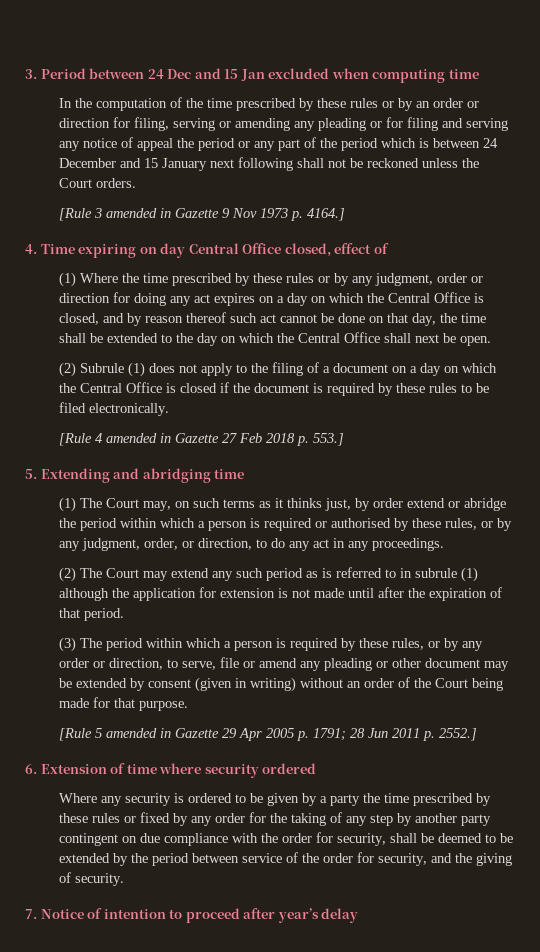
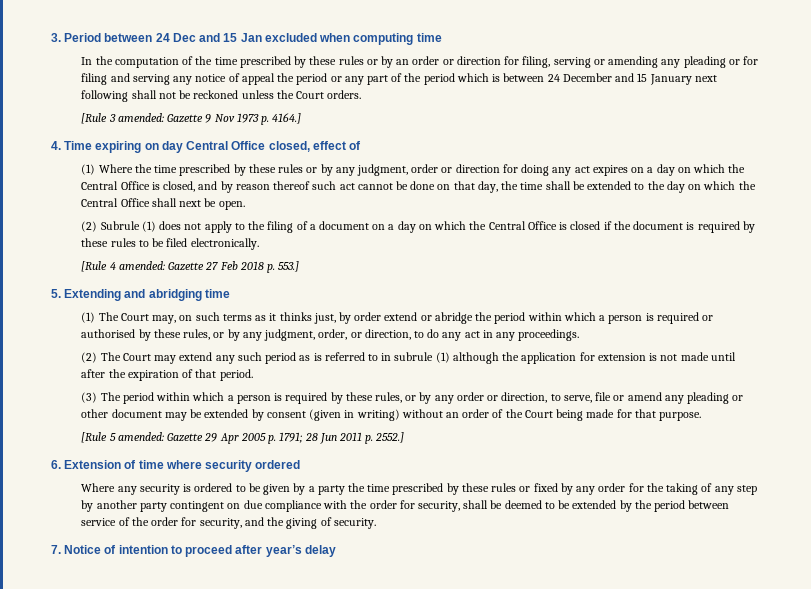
- [Rule 3 amended in Gazette 9 Nov 1973 p. 4164.]
+ [Rule 3 amended: Gazette 9 Nov 1973 p. 4164.]
- [Rule 4 amended in Gazette 27 Feb 2018 p. 553.]
+ [Rule 4 amended: Gazette 27 Feb 2018 p. 553.]
- [Rule 5 amended in Gazette 29 Apr 2005 p. 1791; 28 Jun 2011 p. 2552.]
+ [Rule 5 amended: Gazette 29 Apr 2005 p. 1791; 28 Jun 2011 p. 2552.]

